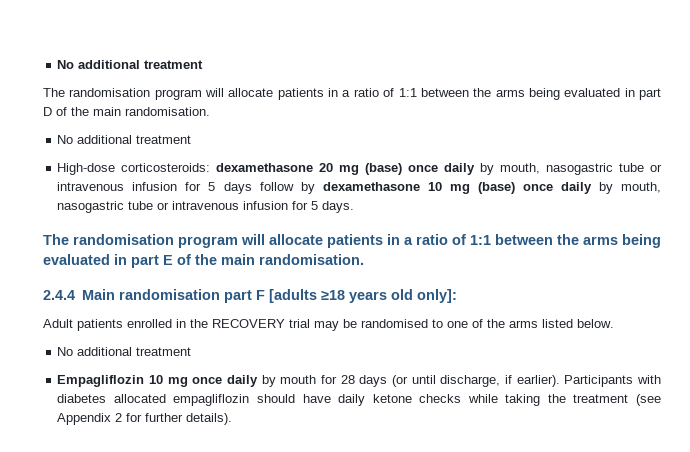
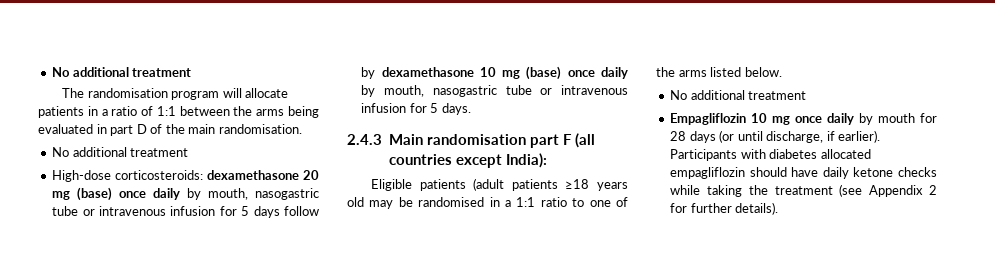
- The randomisation program will allocate patients in a ratio of 1:1 between the arms being evaluated in part E of the main randomisation.
- 2.4.4 Main randomisation part F [adults ≥18 years old only]:
- Adult patients enrolled in the RECOVERY trial may be randomised to one of the arms listed below.
+ 2.4.3 Main randomisation part F (all countries except India):
+ Eligible patients (adult patients ≥18 years old may be randomised in a 1:1 ratio to one of the arms listed below.

